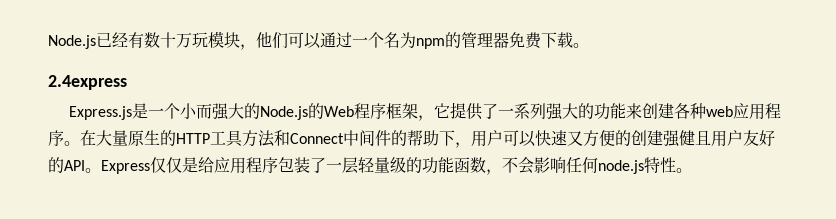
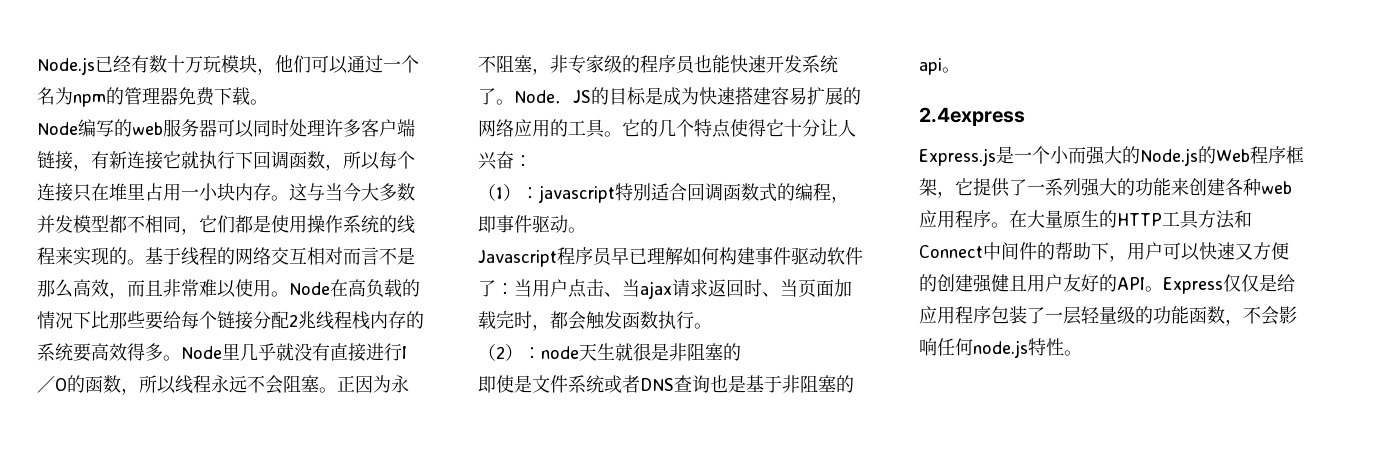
+ Node编写的web服务器可以同时处理许多客户端链接，有新连接它就执行下回调函数，所以每个连接只在堆里占用一小块内存。这与当今大多数并发模型都不相同，它们都是使用操作系统的线程来实现的。基于线程的网络交互相对而言不是那么高效，而且非常难以使用。Node在高负载的情况下比那些要给每个链接分配2兆线程栈内存的系统要高效得多。Node里几乎就没有直接进行I／O的函数，所以线程永远不会阻塞。正因为永不阻塞，非专家级的程序员也能快速开发系统了。Node．JS的目标是成为快速搭建容易扩展的网络应用的工具。它的几个特点使得它十分让人兴奋：
+ （1）：javascript特別适合回调函数式的编程，即事件驱动。
+ Javascript程序员早已理解如何构建事件驱动软件了：当用户点击、当ajax请求返回时、当页面加载完时，都会触发函数执行。
+ （2）：node天生就很是非阻塞的
+ 即使是文件系统或者DNS查询也是基于非阻塞的api。

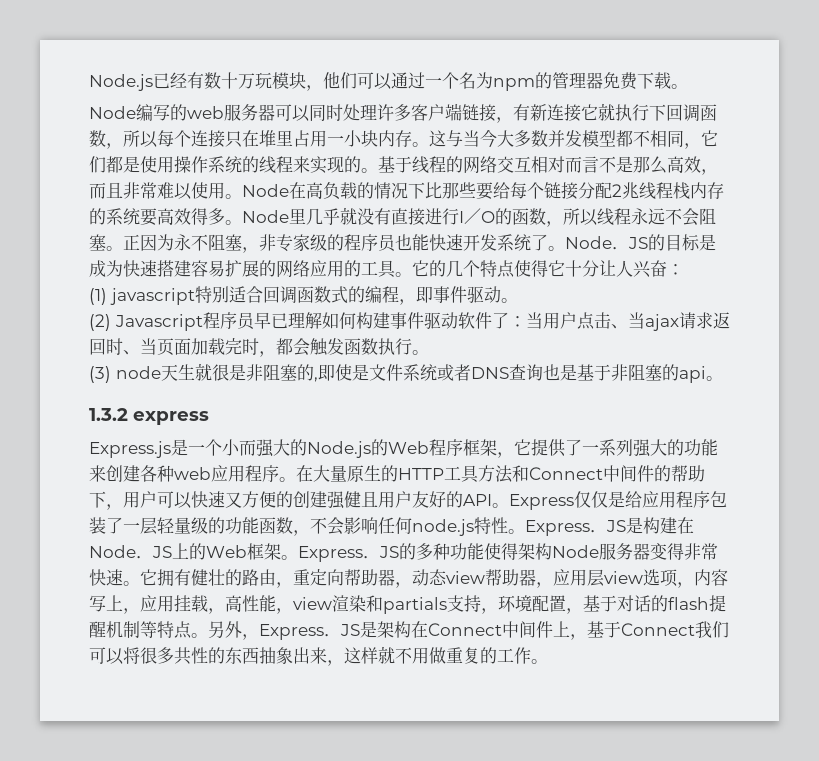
- （1）：javascript特別适合回调函数式的编程，即事件驱动。
+ (1) javascript特別适合回调函数式的编程，即事件驱动。
- Javascript程序员早已理解如何构建事件驱动软件了：当用户点击、当ajax请求返回时、当页面加载完时，都会触发函数执行。
+ (2) Javascript程序员早已理解如何构建事件驱动软件了：当用户点击、当ajax请求返回时、当页面加载完时，都会触发函数执行。
- （2）：node天生就很是非阻塞的
- 即使是文件系统或者DNS查询也是基于非阻塞的api。
+ (3) node天生就很是非阻塞的,即使是文件系统或者DNS查询也是基于非阻塞的api。
- 2.4express
+ 1.3.2 express
+ Express．JS是构建在Node．JS上的Web框架。Express．JS的多种功能使得架构Node服务器变得非常快速。它拥有健壮的路由，重定向帮助器，动态view帮助器，应用层view选项，内容写上，应用挂载，高性能，view渲染和partials支持，环境配置，基于对话的flash提醒机制等特点。另外，Express．JS是架构在Connect中间件上，基于Connect我们可以将很多共性的东西抽象出来，这样就不用做重复的工作。

